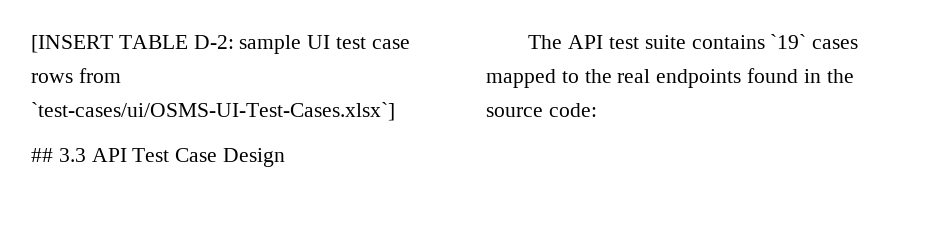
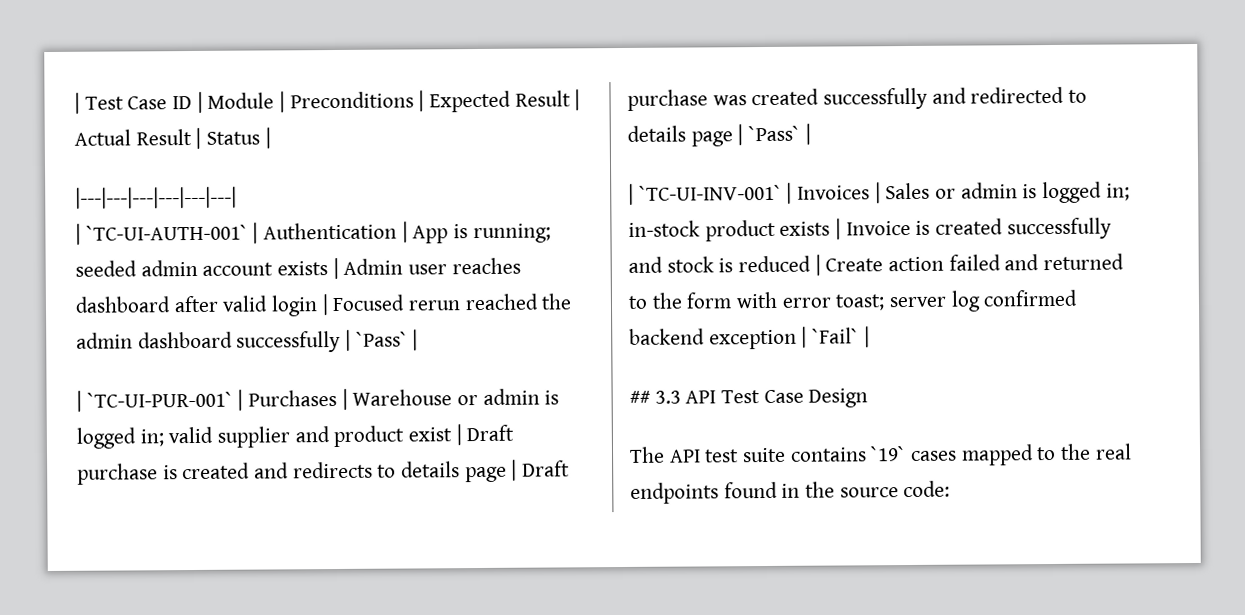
- [INSERT TABLE D-2: sample UI test case rows from `test-cases/ui/OSMS-UI-Test-Cases.xlsx`]
+ | Test Case ID | Module | Preconditions | Expected Result | Actual Result | Status |
+ |---|---|---|---|---|---|
+ | `TC-UI-AUTH-001` | Authentication | App is running; seeded admin account exists | Admin user reaches dashboard after valid login | Focused rerun reached the admin dashboard successfully | `Pass` |
+ | `TC-UI-PUR-001` | Purchases | Warehouse or admin is logged in; valid supplier and product exist | Draft purchase is created and redirects to details page | Draft purchase was created successfully and redirected to details page | `Pass` |
+ | `TC-UI-INV-001` | Invoices | Sales or admin is logged in; in-stock product exists | Invoice is created successfully and stock is reduced | Create action failed and returned to the form with error toast; server log confirmed backend exception | `Fail` |

